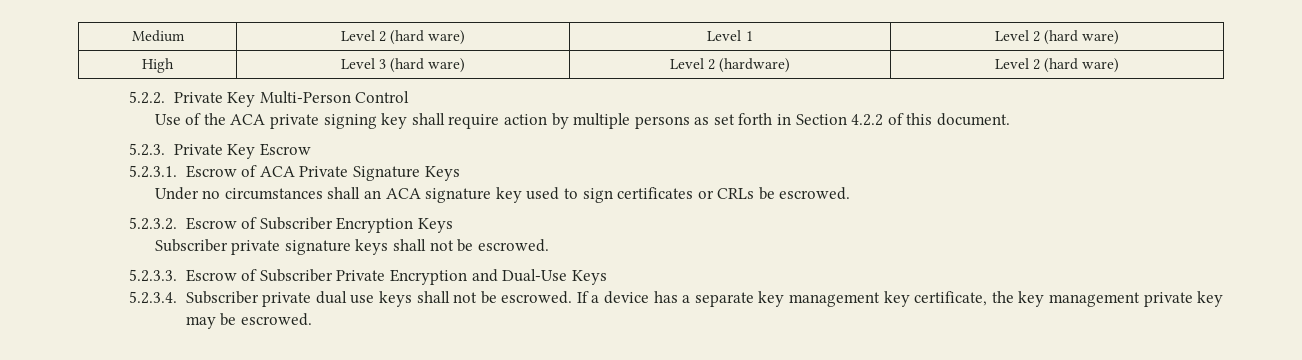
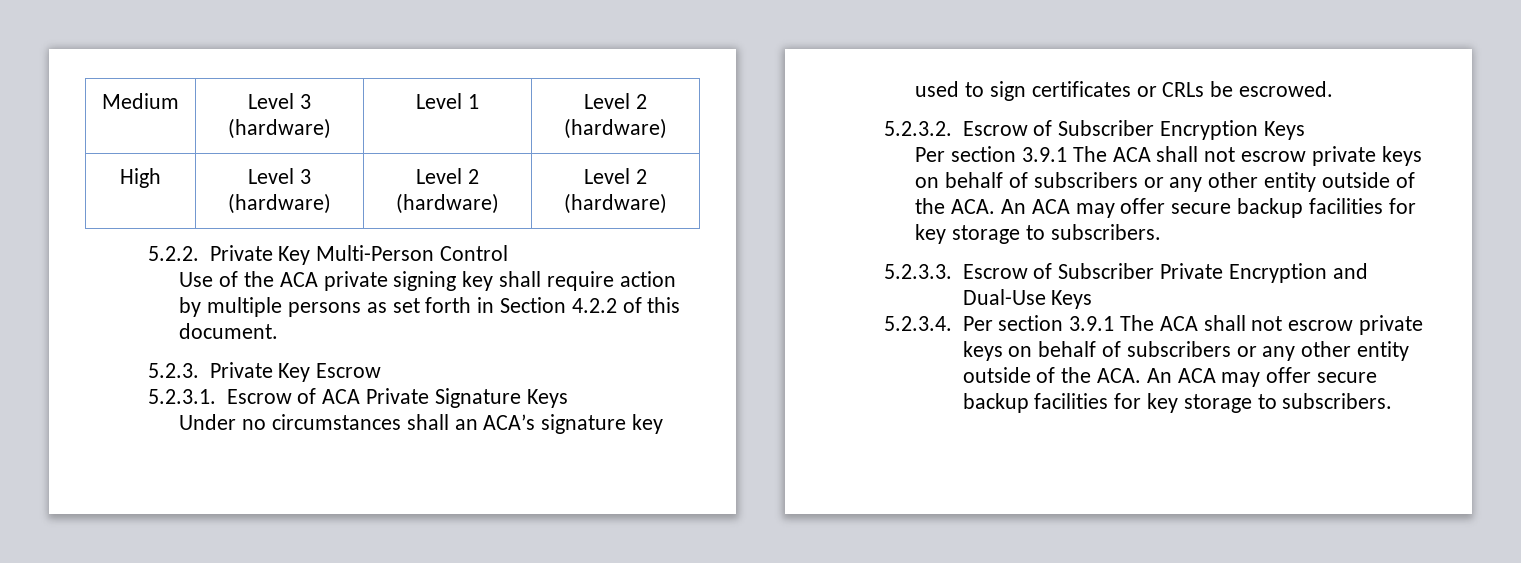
- Medium | Level 2 (hard ware) | Level 1 | Level 2 (hard ware)
+ Medium | Level 3 (hardware) | Level 1 | Level 2 (hardware)
- High | Level 3 (hard ware) | Level 2 (hardware) | Level 2 (hard ware)
+ High | Level 3 (hardware) | Level 2 (hardware) | Level 2 (hardware)
- Under no circumstances shall an ACA signature key used to sign certificates or CRLs be escrowed.
+ Under no circumstances shall an ACA’s signature key used to sign certificates or CRLs be escrowed.
  5.2.3.2. Escrow of Subscriber Encryption Keys
- Subscriber private signature keys shall not be escrowed.
+ Per section 3.9.1 The ACA shall not escrow private keys on behalf of subscribers or any other entity outside of the ACA. An ACA may offer secure backup facilities for key storage to subscribers.
- 5.2.3.4. Subscriber private dual use keys shall not be escrowed. If a device has a separate key management key certificate, the key management private key may be escrowed.
+ 5.2.3.4. Per section 3.9.1 The ACA shall not escrow private keys on behalf of subscribers or any other entity outside of the ACA. An ACA may offer secure backup facilities for key storage to subscribers.

